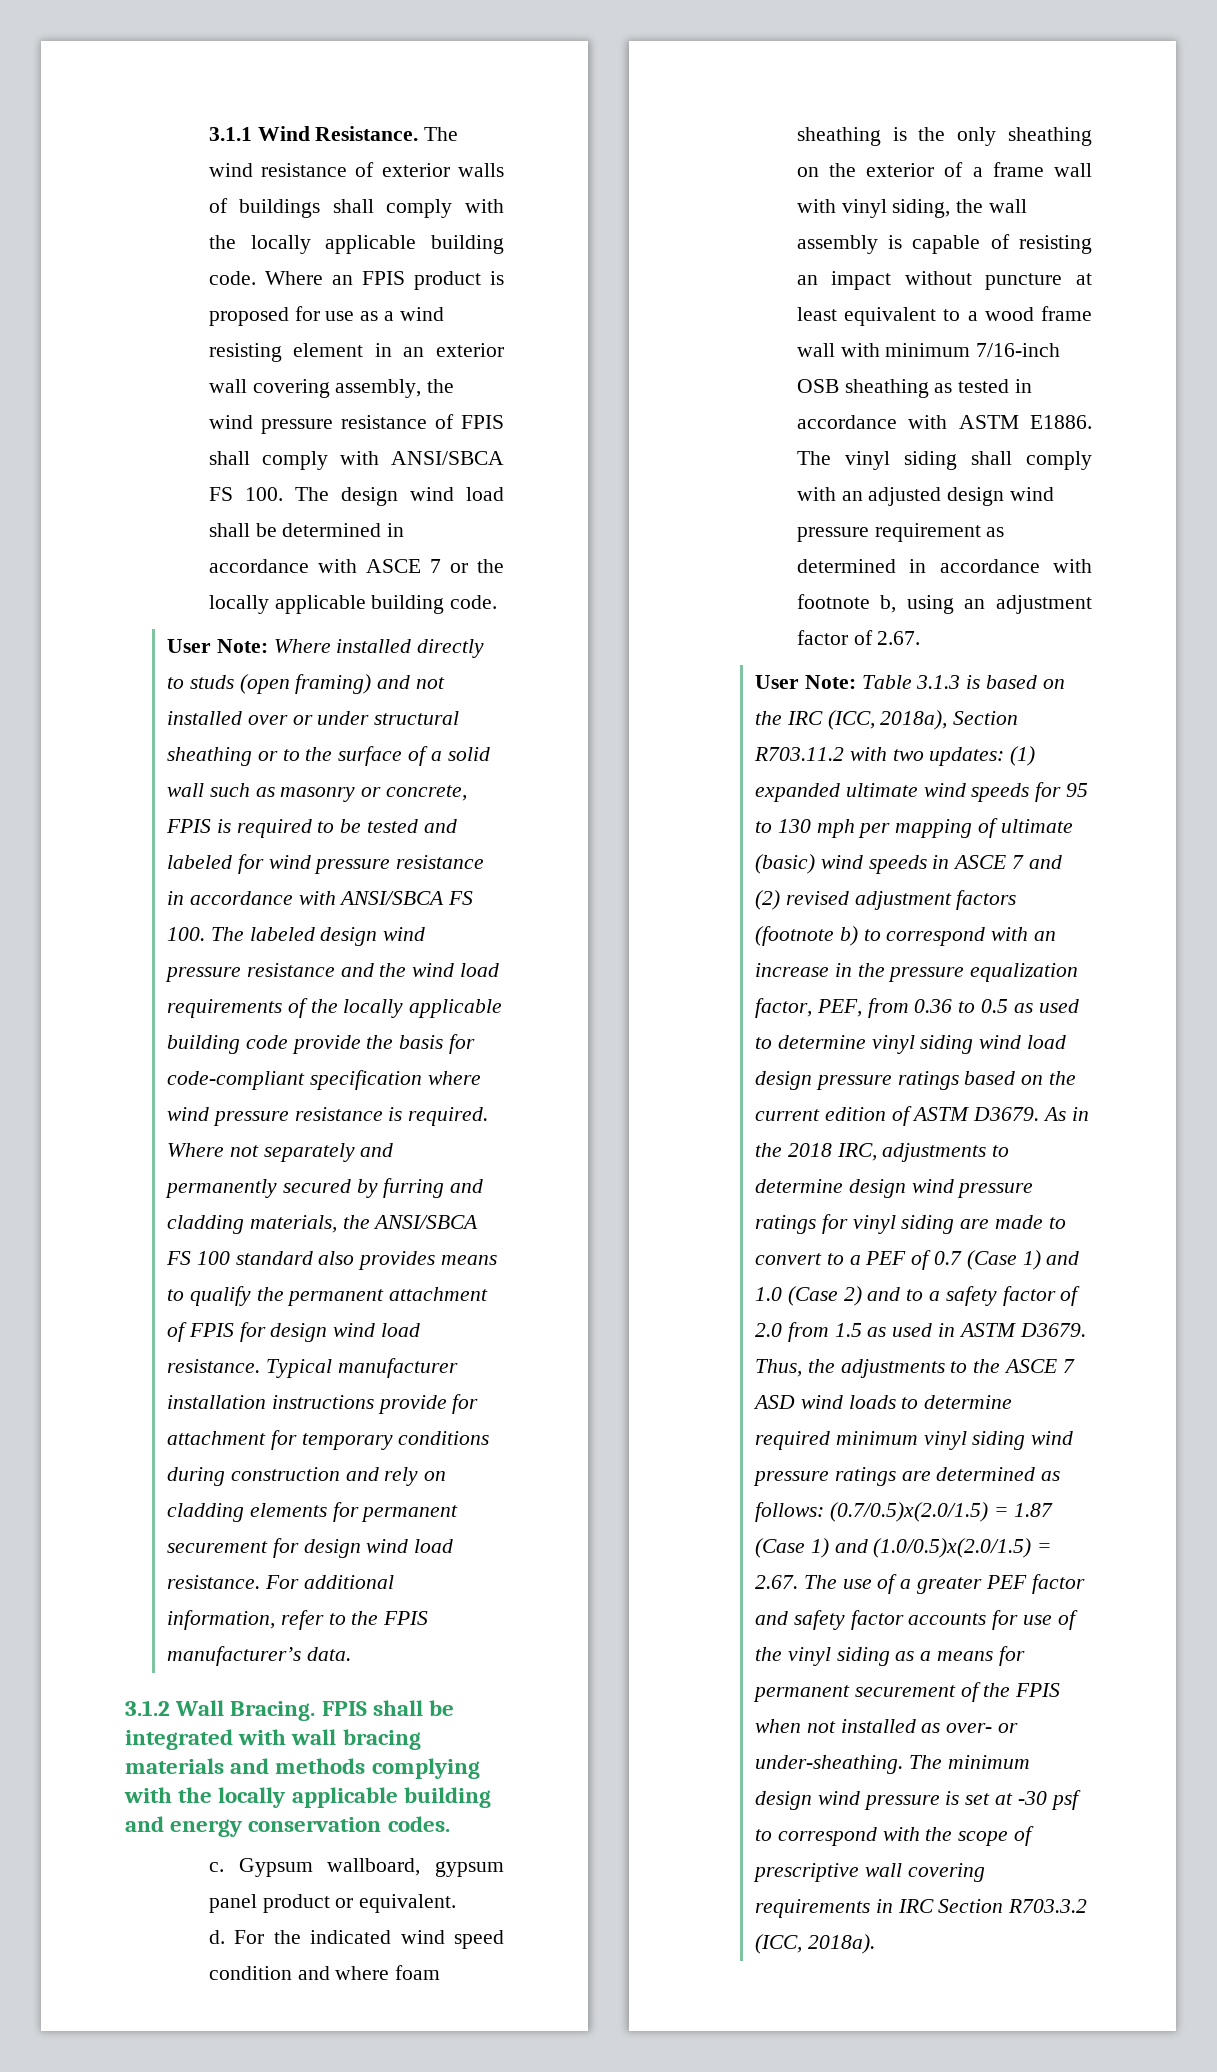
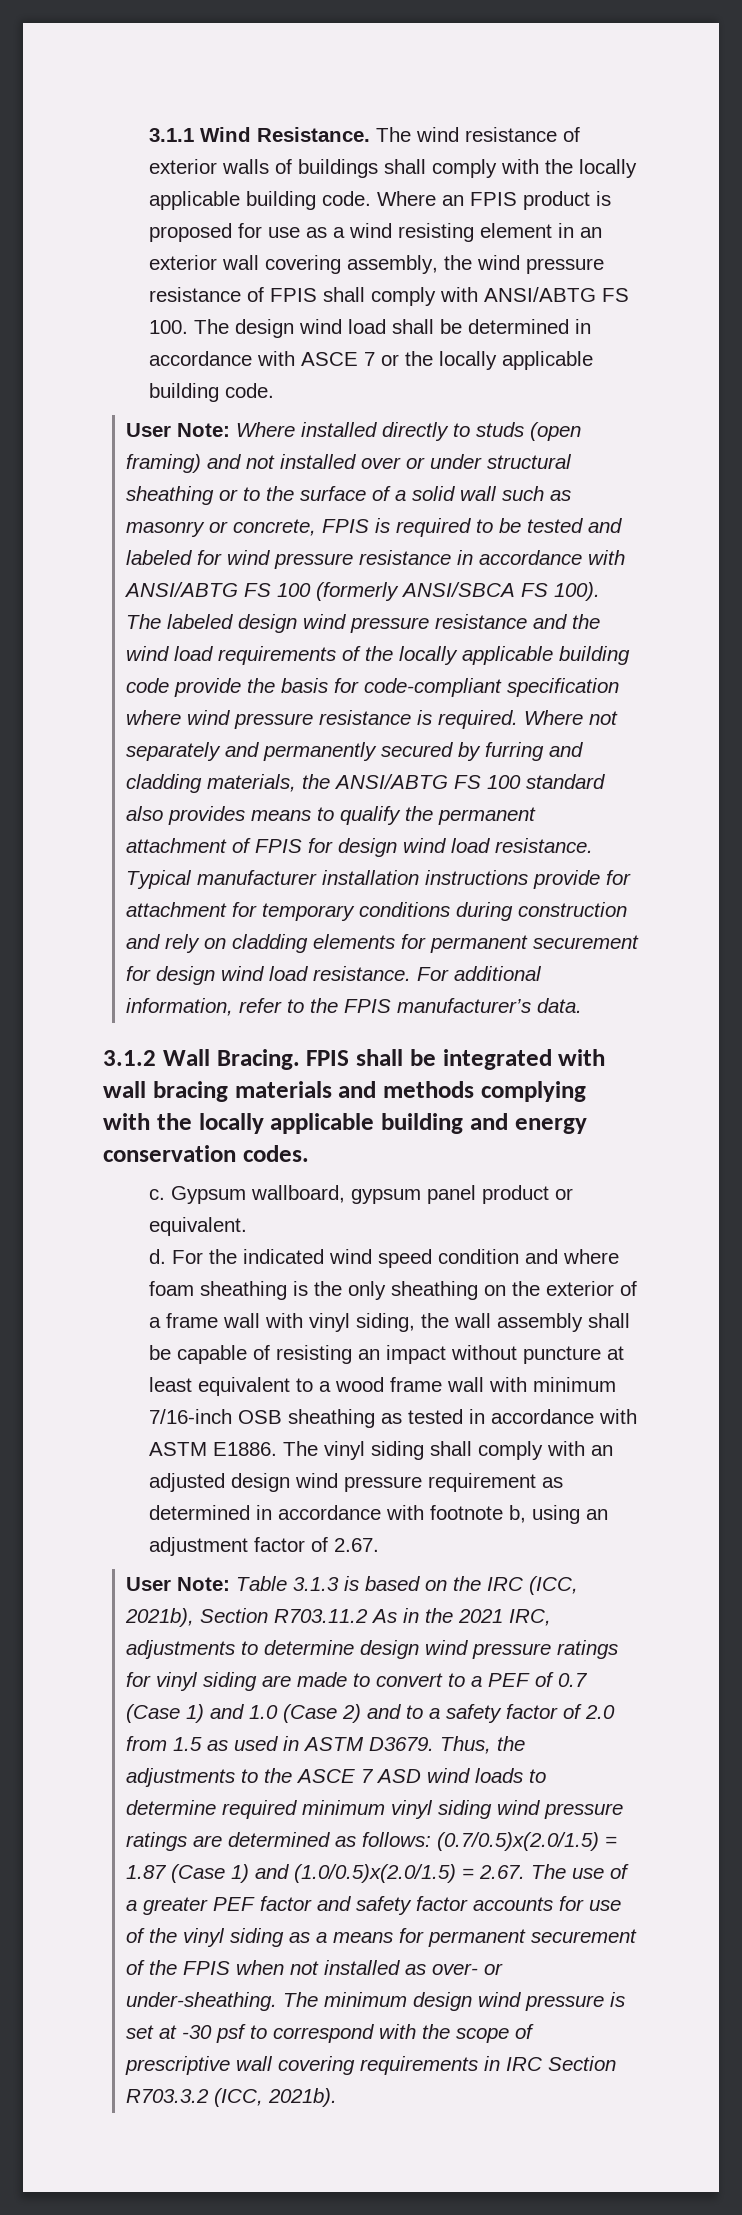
- Where an FPIS product is proposed for use as a wind resisting element in an exterior wall covering assembly, the wind pressure resistance of FPIS shall comply with ANSI/SBCA FS 100. The design wind load shall be determined in accordance with ASCE 7 or the locally applicable building code.
+ Where an FPIS product is proposed for use as a wind resisting element in an exterior wall covering assembly, the wind pressure resistance of FPIS shall comply with ANSI/ABTG FS 100. The design wind load shall be determined in accordance with ASCE 7 or the locally applicable building code.
- Where installed directly to studs (open framing) and not installed over or under structural sheathing or to the surface of a solid wall such as masonry or concrete, FPIS is required to be tested and labeled for wind pressure resistance in accordance with ANSI/SBCA FS 100. The labeled design wind pressure resistance and the wind load requirements of the locally applicable building code provide the basis for code-compliant specification where wind pressure resistance is required.
+ Where installed directly to studs (open framing) and not installed over or under structural sheathing or to the surface of a solid wall such as masonry or concrete, FPIS is required to be tested and labeled for wind pressure resistance in accordance with ANSI/ABTG FS 100 (formerly ANSI/SBCA FS 100). The labeled design wind pressure resistance and the wind load requirements of the locally applicable building code provide the basis for code-compliant specification where wind pressure resistance is required.
- Where not separately and permanently secured by furring and cladding materials, the ANSI/SBCA FS 100 standard also provides means to qualify the permanent attachment of FPIS for design wind load resistance.
+ Where not separately and permanently secured by furring and cladding materials, the ANSI/ABTG FS 100 standard also provides means to qualify the permanent attachment of FPIS for design wind load resistance.
- For the indicated wind speed condition and where foam sheathing is the only sheathing on the exterior of a frame wall with vinyl siding, the wall assembly is capable of resisting an impact without puncture at least equivalent to a wood frame wall with minimum 7/16-inch OSB sheathing as tested in accordance with ASTM E1886.
+ For the indicated wind speed condition and where foam sheathing is the only sheathing on the exterior of a frame wall with vinyl siding, the wall assembly shall be capable of resisting an impact without puncture at least equivalent to a wood frame wall with minimum 7/16-inch OSB sheathing as tested in accordance with ASTM E1886.
- User Note: Table 3.1.3 is based on the IRC (ICC, 2018a), Section R703.11.2 with two updates: (1) expanded ultimate wind speeds for 95 to 130 mph per mapping of ultimate (basic) wind speeds in ASCE 7 and (2) revised adjustment factors (footnote b) to correspond with an increase in the pressure equalization factor, PEF, from 0.36 to 0.5 as used to determine vinyl siding wind load design pressure ratings based on the current edition of ASTM D3679. As in the 2018 IRC, adjustments to determine design wind pressure ratings for vinyl siding are made to convert to a PEF of 0.7 (Case 1) and 1.0 (Case 2) and to a safety factor of 2.0 from 1.5 as used in ASTM D3679.
+ User Note: Table 3.1.3 is based on the IRC (ICC, 2021b), Section R703.11.2 As in the 2021 IRC, adjustments to determine design wind pressure ratings for vinyl siding are made to convert to a PEF of 0.7 (Case 1) and 1.0 (Case 2) and to a safety factor of 2.0 from 1.5 as used in ASTM D3679.
- The minimum design wind pressure is set at -30 psf to correspond with the scope of prescriptive wall covering requirements in IRC Section R703.3.2 (ICC, 2018a).
+ The minimum design wind pressure is set at -30 psf to correspond with the scope of prescriptive wall covering requirements in IRC Section R703.3.2 (ICC, 2021b).

